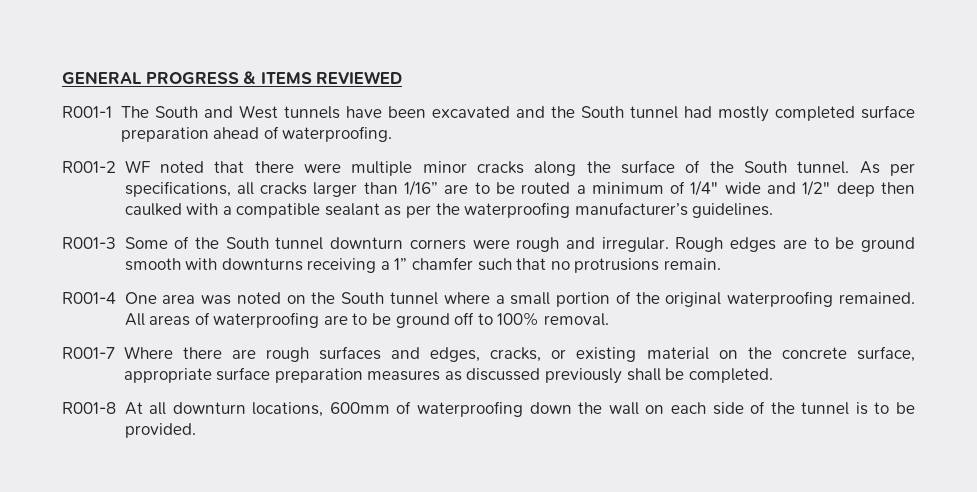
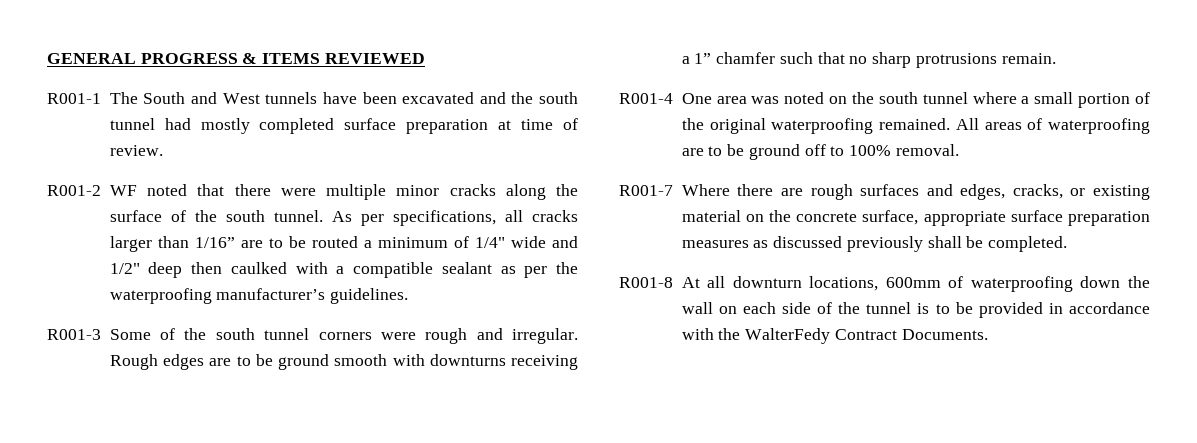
- R001-1 The South and West tunnels have been excavated and the South tunnel had mostly completed surface preparation ahead of waterproofing.
+ R001-1 The South and West tunnels have been excavated and the south tunnel had mostly completed surface preparation at time of review.
- R001-2 WF noted that there were multiple minor cracks along the surface of the South tunnel.
+ R001-2 WF noted that there were multiple minor cracks along the surface of the south tunnel.
- R001-3 Some of the South tunnel downturn corners were rough and irregular.
+ R001-3 Some of the south tunnel corners were rough and irregular.
- Rough edges are to be ground smooth with downturns receiving a 1” chamfer such that no protrusions remain.
+ Rough edges are to be ground smooth with downturns receiving a 1” chamfer such that no sharp protrusions remain.
- R001-4 One area was noted on the South tunnel where a small portion of the original waterproofing remained.
+ R001-4 One area was noted on the south tunnel where a small portion of the original waterproofing remained.
- R001-8 At all downturn locations, 600mm of waterproofing down the wall on each side of the tunnel is to be provided.
+ R001-8 At all downturn locations, 600mm of waterproofing down the wall on each side of the tunnel is to be provided in accordance with the WalterFedy Contract Documents.

